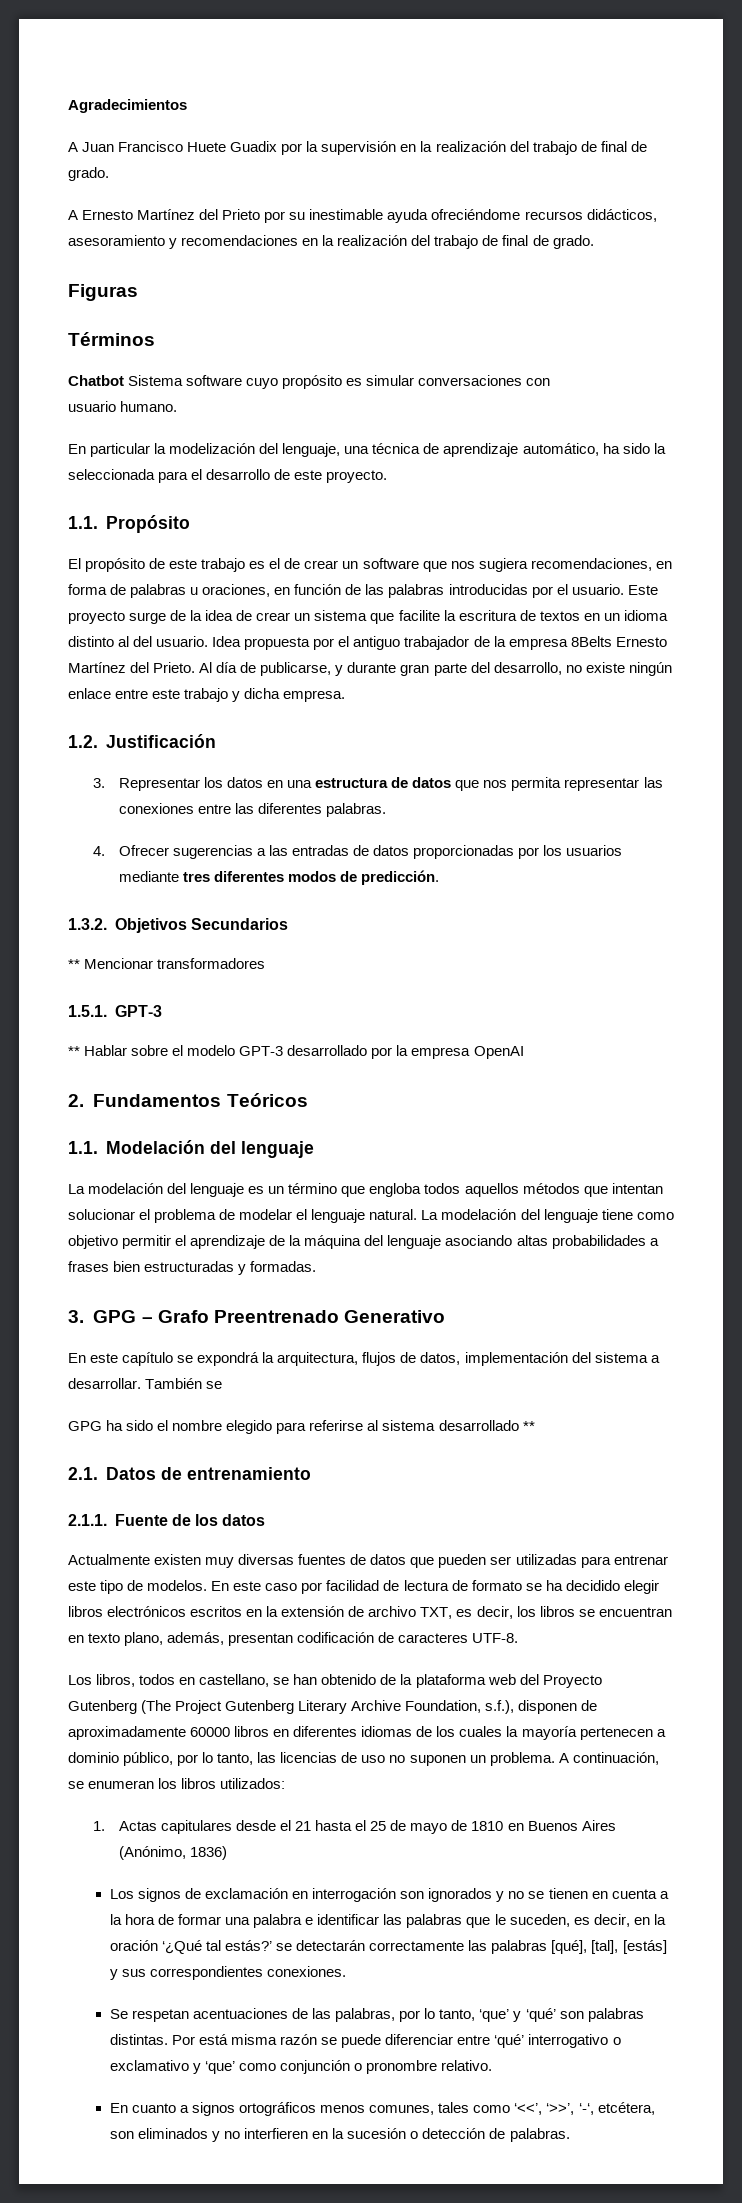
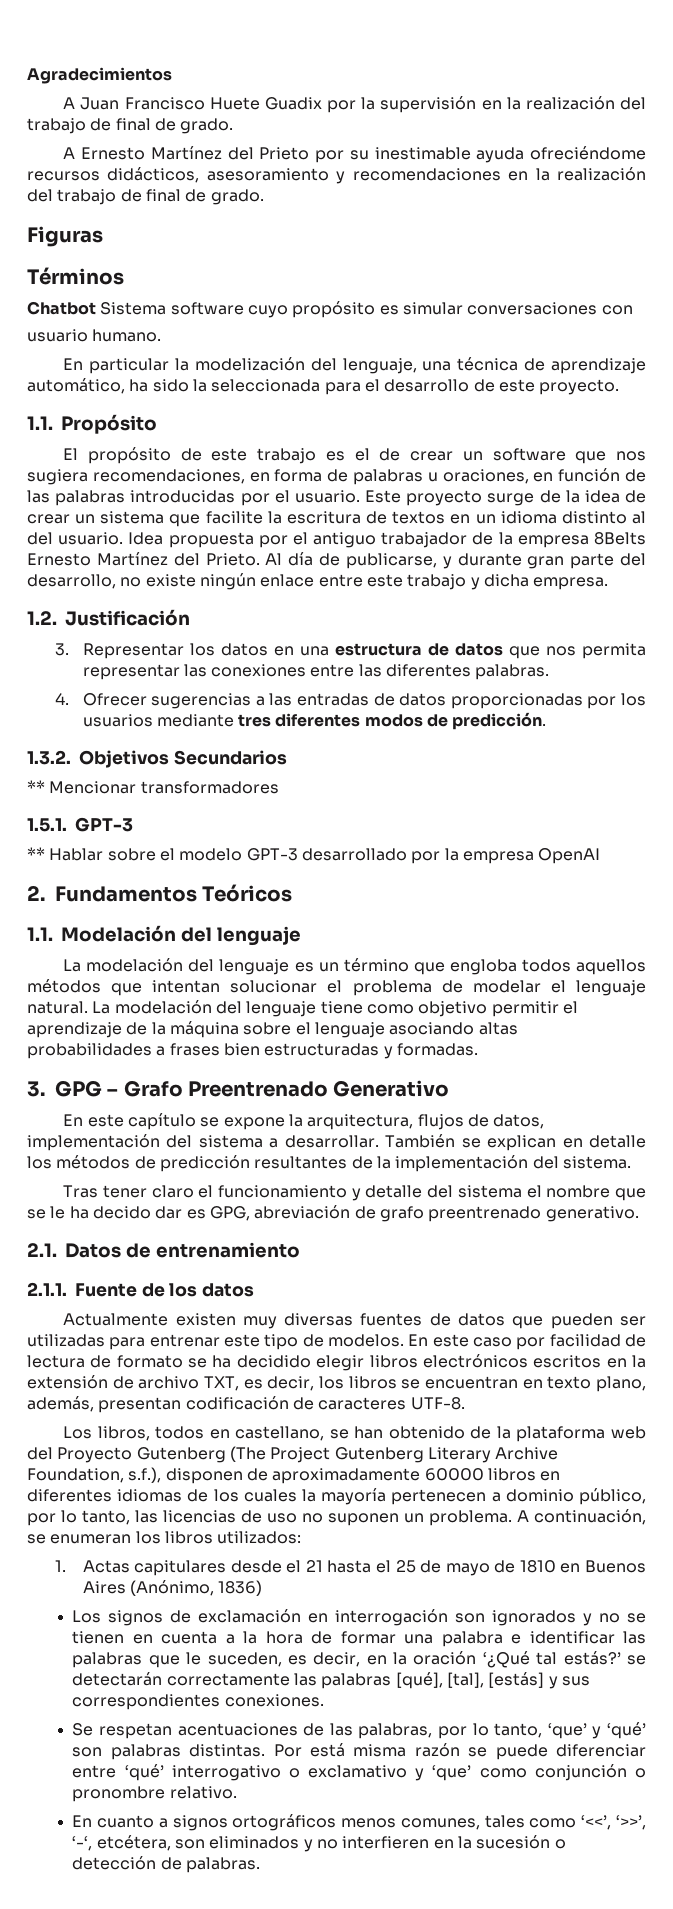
- La modelación del lenguaje tiene como objetivo permitir el aprendizaje de la máquina del lenguaje asociando altas probabilidades a frases bien estructuradas y formadas.
+ La modelación del lenguaje tiene como objetivo permitir el aprendizaje de la máquina sobre el lenguaje asociando altas probabilidades a frases bien estructuradas y formadas.
- En este capítulo se expondrá la arquitectura, flujos de datos, implementación del sistema a desarrollar.
+ En este capítulo se expone la arquitectura, flujos de datos, implementación del sistema a desarrollar.
- También se
- GPG ha sido el nombre elegido para referirse al sistema desarrollado **
+ También se explican en detalle los métodos de predicción resultantes de la implementación del sistema.
+ Tras tener claro el funcionamiento y detalle del sistema el nombre que se le ha decido dar es GPG, abreviación de grafo preentrenado generativo.

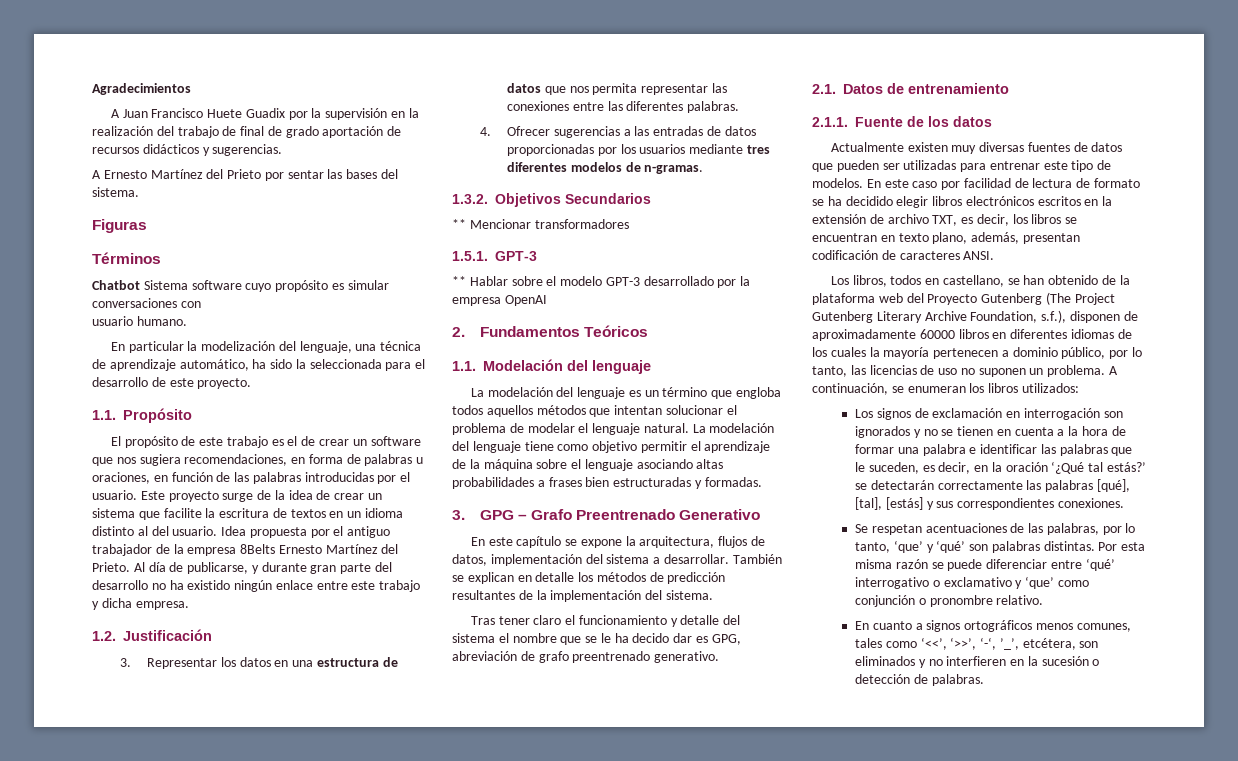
- A Juan Francisco Huete Guadix por la supervisión en la realización del trabajo de final de grado.
+ A Juan Francisco Huete Guadix por la supervisión en la realización del trabajo de final de grado aportación de recursos didácticos y sugerencias.
- A Ernesto Martínez del Prieto por su inestimable ayuda ofreciéndome recursos didácticos, asesoramiento y recomendaciones en la realización del trabajo de final de grado.
+ A Ernesto Martínez del Prieto por sentar las bases del sistema.
- Al día de publicarse, y durante gran parte del desarrollo, no existe ningún enlace entre este trabajo y dicha empresa.
+ Al día de publicarse, y durante gran parte del desarrollo no ha existido ningún enlace entre este trabajo y dicha empresa.
- 4. Ofrecer sugerencias a las entradas de datos proporcionadas por los usuarios mediante tres diferentes modos de predicción.
+ 4. Ofrecer sugerencias a las entradas de datos proporcionadas por los usuarios mediante tres diferentes modelos de n-gramas.
- En este caso por facilidad de lectura de formato se ha decidido elegir libros electrónicos escritos en la extensión de archivo TXT, es decir, los libros se encuentran en texto plano, además, presentan codificación de caracteres UTF-8.
+ En este caso por facilidad de lectura de formato se ha decidido elegir libros electrónicos escritos en la extensión de archivo TXT, es decir, los libros se encuentran en texto plano, además, presentan codificación de caracteres ANSI.
- 1. Actas capitulares desde el 21 hasta el 25 de mayo de 1810 en Buenos Aires (Anónimo, 1836)
- Por está misma razón se puede diferenciar entre ‘qué’ interrogativo o exclamativo y ‘que’ como conjunción o pronombre relativo.
+ Por esta misma razón se puede diferenciar entre ‘qué’ interrogativo o exclamativo y ‘que’ como conjunción o pronombre relativo.
- En cuanto a signos ortográficos menos comunes, tales como ‘<<’, ‘>>’, ‘-‘, etcétera, son eliminados y no interfieren en la sucesión o detección de palabras.
+ En cuanto a signos ortográficos menos comunes, tales como ‘<<’, ‘>>’, ‘-‘, ’_’, etcétera, son eliminados y no interfieren en la sucesión o detección de palabras.

